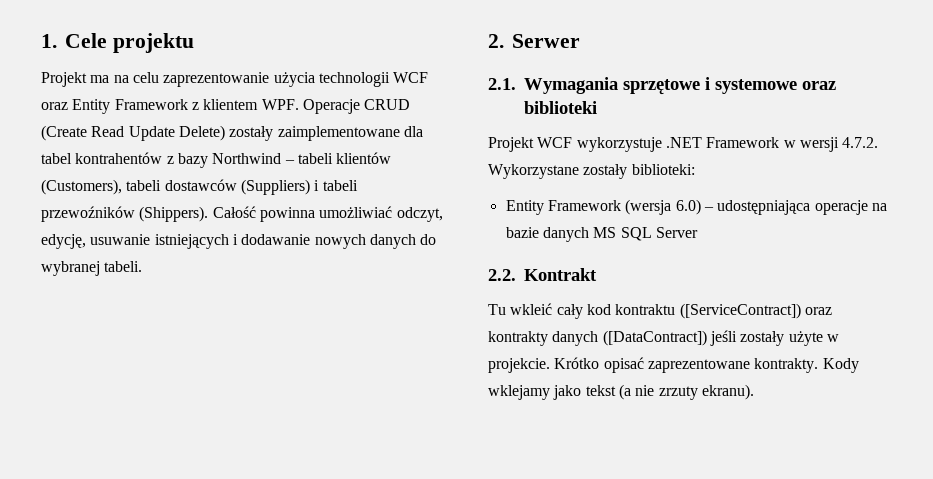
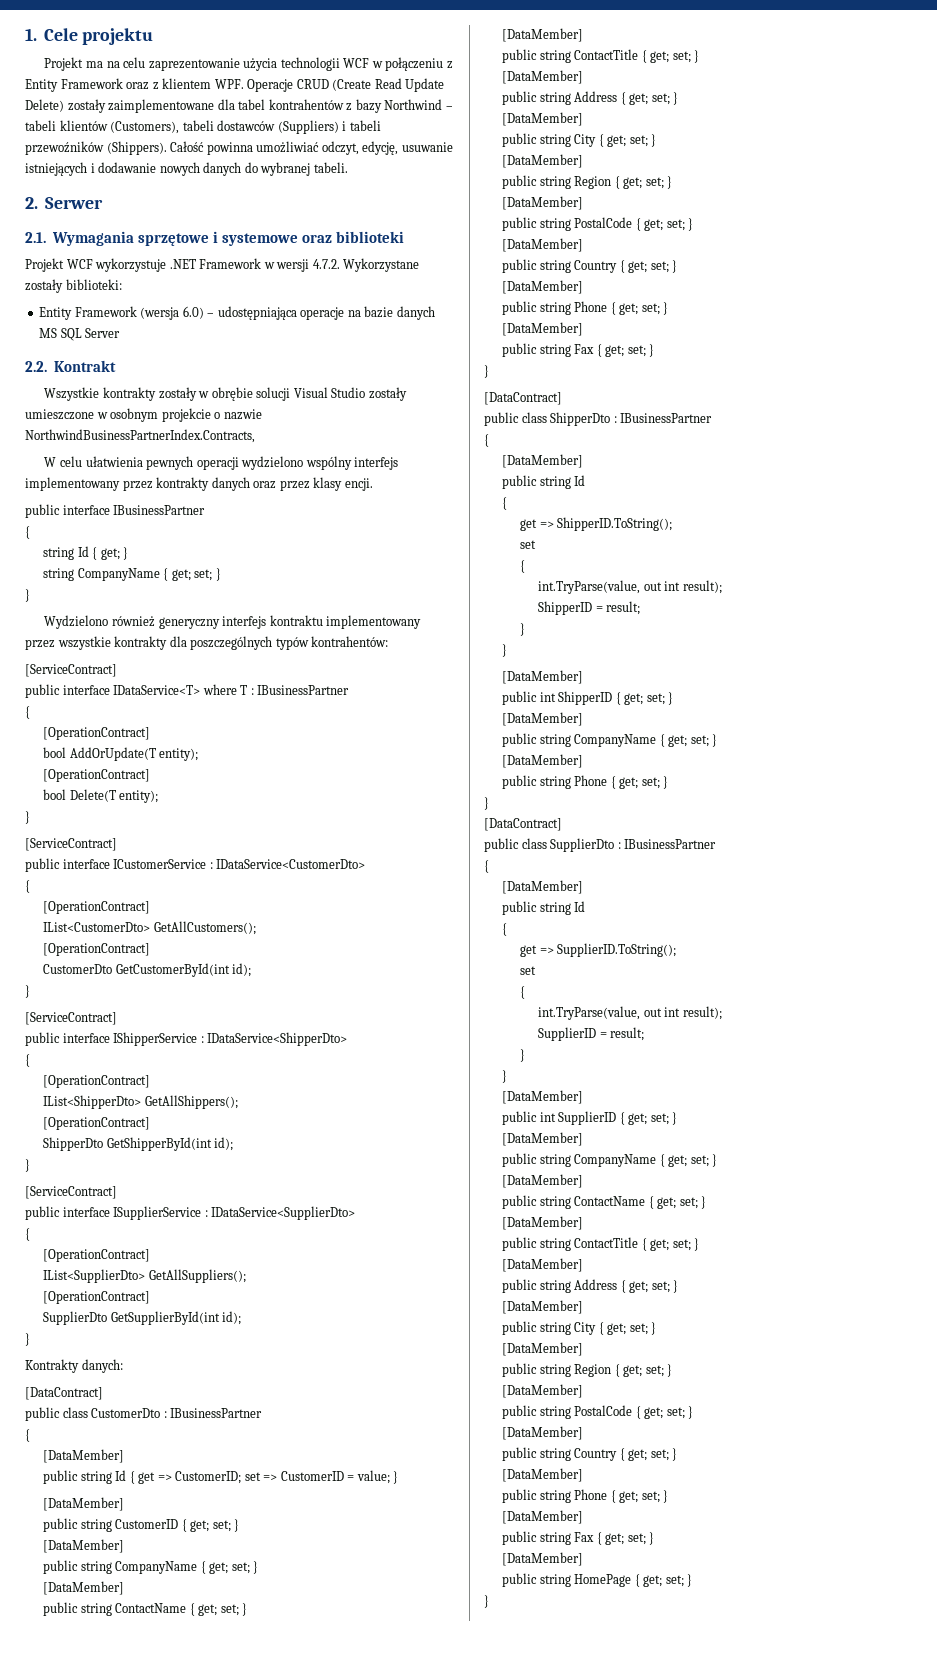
- Projekt ma na celu zaprezentowanie użycia technologii WCF oraz Entity Framework z klientem WPF. Operacje CRUD (Create Read Update Delete) zostały zaimplementowane dla tabel kontrahentów z bazy Northwind – tabeli klientów (Customers), tabeli dostawców (Suppliers) i tabeli przewoźników (Shippers).
+ Projekt ma na celu zaprezentowanie użycia technologii WCF w połączeniu z Entity Framework oraz z klientem WPF. Operacje CRUD (Create Read Update Delete) zostały zaimplementowane dla tabel kontrahentów z bazy Northwind – tabeli klientów (Customers), tabeli dostawców (Suppliers) i tabeli przewoźników (Shippers).
- Tu wkleić cały kod kontraktu ([ServiceContract]) oraz kontrakty danych ([DataContract]) jeśli zostały użyte w projekcie. Krótko opisać zaprezentowane kontrakty. Kody wklejamy jako tekst (a nie zrzuty ekranu).
+ Wszystkie kontrakty zostały w obrębie solucji Visual Studio zostały umieszczone w osobnym projekcie o nazwie NorthwindBusinessPartnerIndex.Contracts,
+ W celu ułatwienia pewnych operacji wydzielono wspólny interfejs implementowany przez kontrakty danych oraz przez klasy encji.
+ public interface IBusinessPartner
+ {
+ string Id { get; }
+ string CompanyName { get; set; }
+ }
+ Wydzielono również generyczny interfejs kontraktu implementowany przez wszystkie kontrakty dla poszczególnych typów kontrahentów:
+ [ServiceContract]
+ public interface IDataService<T> where T : IBusinessPartner
+ {
+ [OperationContract]
+ bool AddOrUpdate(T entity);
+ [OperationContract]
+ bool Delete(T entity);
+ }
+ [ServiceContract]
+ public interface ICustomerService : IDataService<CustomerDto>
+ {
+ [OperationContract]
+ IList<CustomerDto> GetAllCustomers();
+ [OperationContract]
+ CustomerDto GetCustomerById(int id);
+ }
+ [ServiceContract]
+ public interface IShipperService : IDataService<ShipperDto>
+ {
+ [OperationContract]
+ IList<ShipperDto> GetAllShippers();
+ [OperationContract]
+ ShipperDto GetShipperById(int id);
+ }
+ [ServiceContract]
+ public interface ISupplierService : IDataService<SupplierDto>
+ {
+ [OperationContract]
+ IList<SupplierDto> GetAllSuppliers();
+ [OperationContract]
+ SupplierDto GetSupplierById(int id);
+ }
+ Kontrakty danych:
+ [DataContract]
+ public class CustomerDto : IBusinessPartner
+ {
+ [DataMember]
+ public string Id { get => CustomerID; set => CustomerID = value; }
+ [DataMember]
+ public string CustomerID { get; set; }
+ [DataMember]
+ public string CompanyName { get; set; }
+ [DataMember]
+ public string ContactName { get; set; }
+ [DataMember]
+ public string ContactTitle { get; set; }
+ [DataMember]
+ public string Address { get; set; }
+ [DataMember]
+ public string City { get; set; }
+ [DataMember]
+ public string Region { get; set; }
+ [DataMember]
+ public string PostalCode { get; set; }
+ [DataMember]
+ public string Country { get; set; }
+ [DataMember]
+ public string Phone { get; set; }
+ [DataMember]
+ public string Fax { get; set; }
+ }
+ [DataContract]
+ public class ShipperDto : IBusinessPartner
+ {
+ [DataMember]
+ public string Id
+ {
+ get => ShipperID.ToString();
+ set
+ {
+ int.TryParse(value, out int result);
+ ShipperID = result;
+ }
+ }
+ [DataMember]
+ public int ShipperID { get; set; }
+ [DataMember]
+ public string CompanyName { get; set; }
+ [DataMember]
+ public string Phone { get; set; }
+ }
+ [DataContract]
+ public class SupplierDto : IBusinessPartner
+ {
+ [DataMember]
+ public string Id
+ {
+ get => SupplierID.ToString();
+ set
+ {
+ int.TryParse(value, out int result);
+ SupplierID = result;
+ }
+ }
+ [DataMember]
+ public int SupplierID { get; set; }
+ [DataMember]
+ public string CompanyName { get; set; }
+ [DataMember]
+ public string ContactName { get; set; }
+ [DataMember]
+ public string ContactTitle { get; set; }
+ [DataMember]
+ public string Address { get; set; }
+ [DataMember]
+ public string City { get; set; }
+ [DataMember]
+ public string Region { get; set; }
+ [DataMember]
+ public string PostalCode { get; set; }
+ [DataMember]
+ public string Country { get; set; }
+ [DataMember]
+ public string Phone { get; set; }
+ [DataMember]
+ public string Fax { get; set; }
+ [DataMember]
+ public string HomePage { get; set; }
+ }

